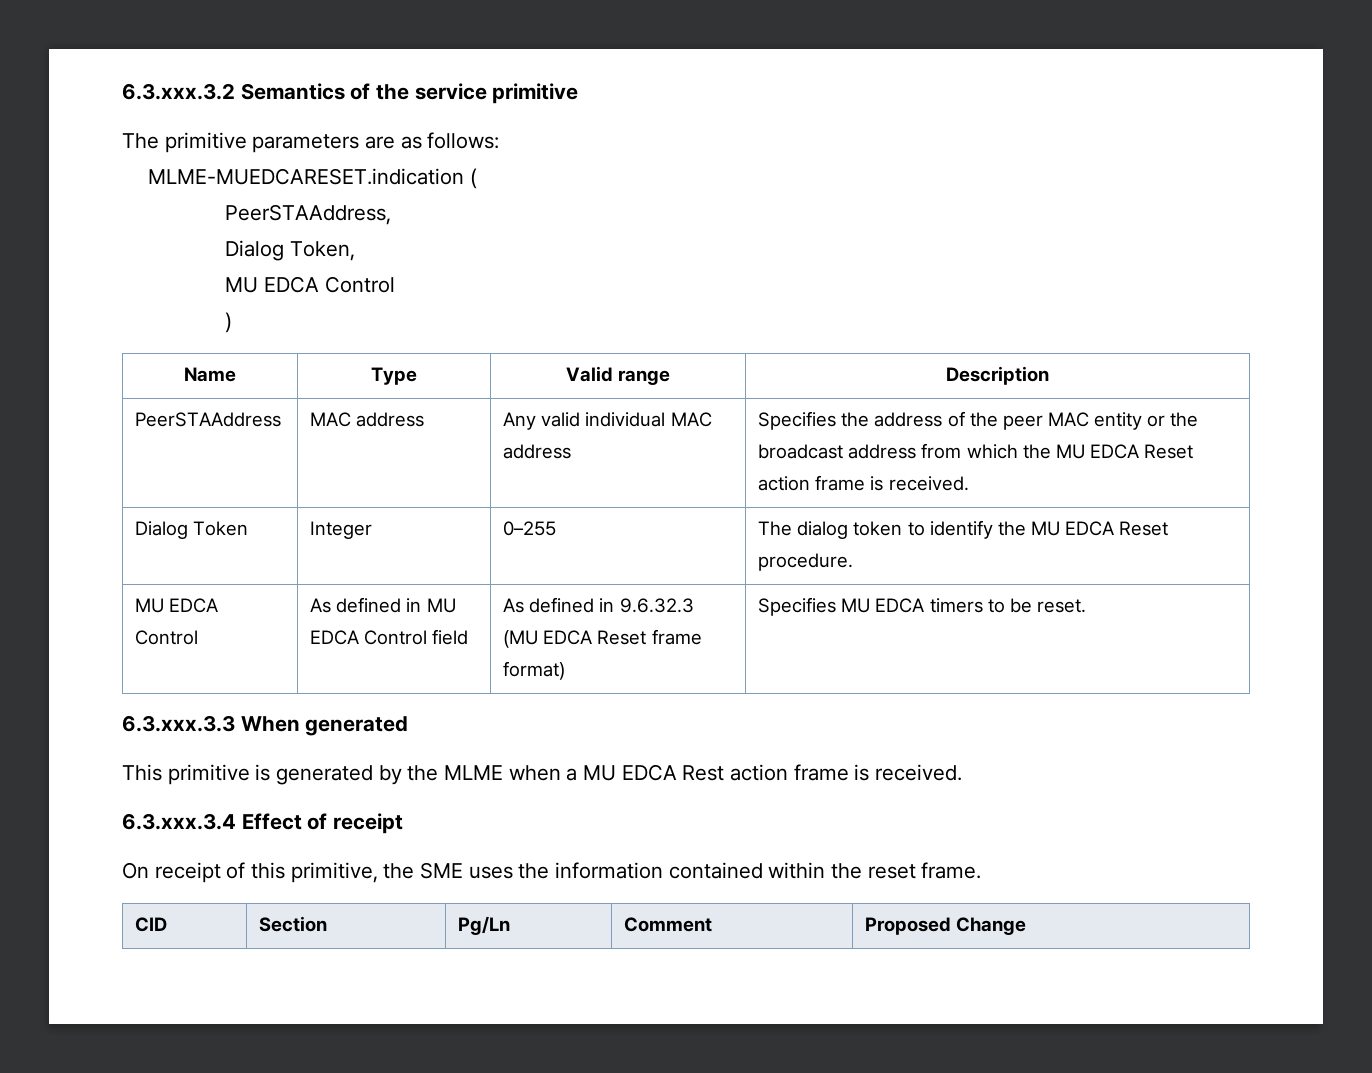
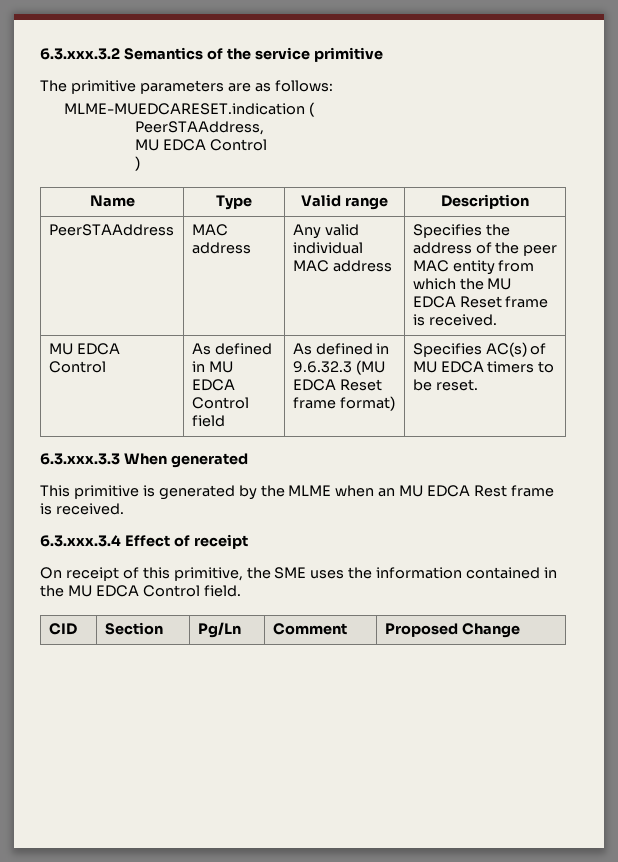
- Dialog Token,
- PeerSTAAddress | MAC address | Any valid individual MAC address | Specifies the address of the peer MAC entity or the broadcast address from which the MU EDCA Reset action frame is received.
- Dialog Token | Integer | 0–255 | The dialog token to identify the MU EDCA Reset procedure.
+ PeerSTAAddress | MAC address | Any valid individual MAC address | Specifies the address of the peer MAC entity from which the MU EDCA Reset frame is received.
- MU EDCA Control | As defined in MU EDCA Control field | As defined in 9.6.32.3 (MU EDCA Reset frame format) | Specifies MU EDCA timers to be reset.
+ MU EDCA Control | As defined in MU EDCA Control field | As defined in 9.6.32.3 (MU EDCA Reset frame format) | Specifies AC(s) of MU EDCA timers to be reset.
- This primitive is generated by the MLME when a MU EDCA Rest action frame is received.
+ This primitive is generated by the MLME when an MU EDCA Rest frame is received.
- On receipt of this primitive, the SME uses the information contained within the reset frame.
+ On receipt of this primitive, the SME uses the information contained in the MU EDCA Control field.

